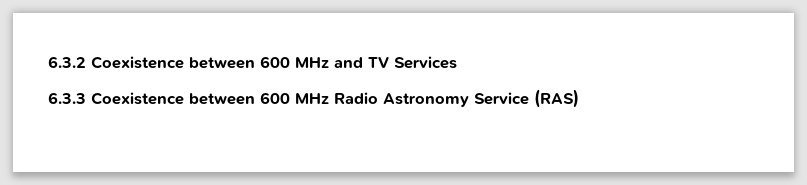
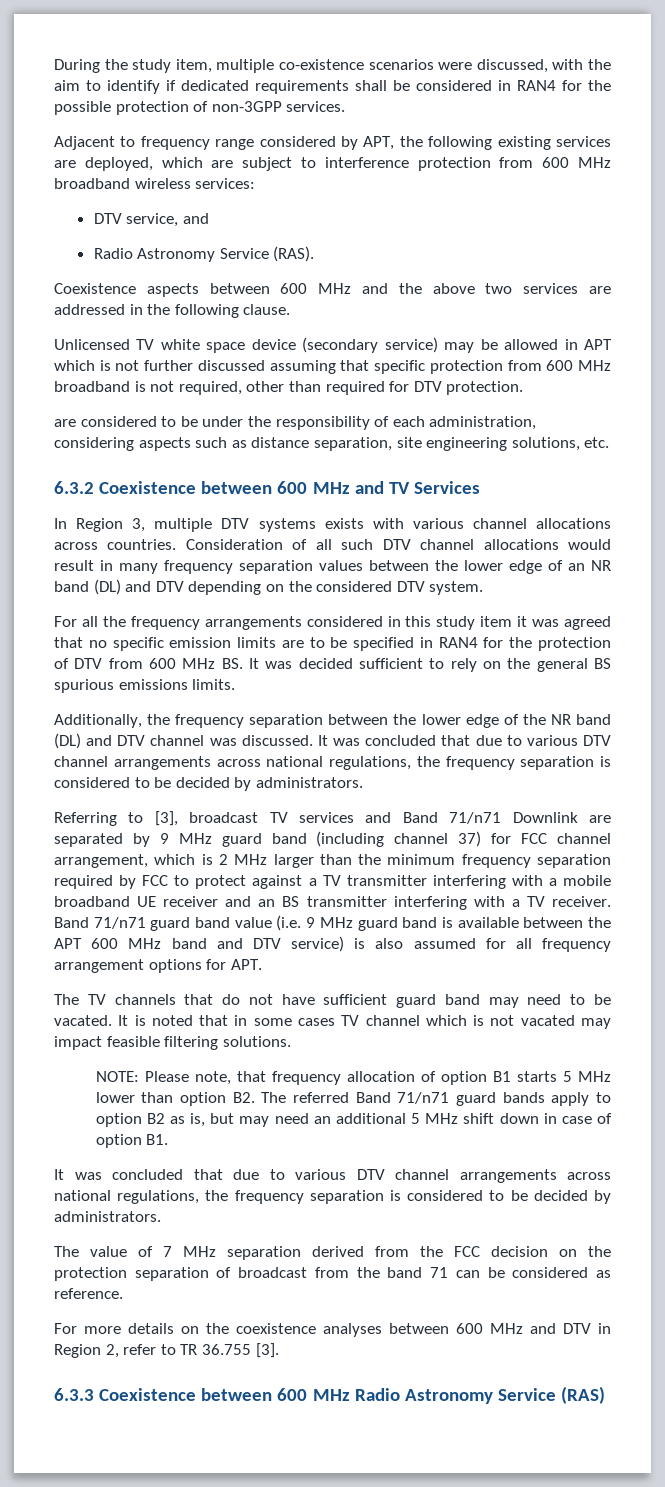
+ During the study item, multiple co-existence scenarios were discussed, with the aim to identify if dedicated requirements shall be considered in RAN4 for the possible protection of non-3GPP services.
+ Adjacent to frequency range considered by APT, the following existing services are deployed, which are subject to interference protection from 600 MHz broadband wireless services:
+ DTV service, and
+ Radio Astronomy Service (RAS).
+ Coexistence aspects between 600 MHz and the above two services are addressed in the following clause.
+ Unlicensed TV white space device (secondary service) may be allowed in APT which is not further discussed assuming that specific protection from 600 MHz broadband is not required, other than required for DTV protection.
+ are considered to be under the responsibility of each administration, considering aspects such as distance separation, site engineering solutions, etc.
+ In Region 3, multiple DTV systems exists with various channel allocations across countries. Consideration of all such DTV channel allocations would result in many frequency separation values between the lower edge of an NR band (DL) and DTV depending on the considered DTV system.
+ For all the frequency arrangements considered in this study item it was agreed that no specific emission limits are to be specified in RAN4 for the protection of DTV from 600 MHz BS. It was decided sufficient to rely on the general BS spurious emissions limits.
+ Additionally, the frequency separation between the lower edge of the NR band (DL) and DTV channel was discussed. It was concluded that due to various DTV channel arrangements across national regulations, the frequency separation is considered to be decided by administrators.
+ Referring to [3], broadcast TV services and Band 71/n71 Downlink are separated by 9 MHz guard band (including channel 37) for FCC channel arrangement, which is 2 MHz larger than the minimum frequency separation required by FCC to protect against a TV transmitter interfering with a mobile broadband UE receiver and an BS transmitter interfering with a TV receiver. Band 71/n71 guard band value (i.e. 9 MHz guard band is available between the APT 600 MHz band and DTV service) is also assumed for all frequency arrangement options for APT.
+ The TV channels that do not have sufficient guard band may need to be vacated. It is noted that in some cases TV channel which is not vacated may impact feasible filtering solutions.
+ NOTE: Please note, that frequency allocation of option B1 starts 5 MHz lower than option B2. The referred Band 71/n71 guard bands apply to option B2 as is, but may need an additional 5 MHz shift down in case of option B1.
+ It was concluded that due to various DTV channel arrangements across national regulations, the frequency separation is considered to be decided by administrators.
+ The value of 7 MHz separation derived from the FCC decision on the protection separation of broadcast from the band 71 can be considered as reference.
+ For more details on the coexistence analyses between 600 MHz and DTV in Region 2, refer to TR 36.755 [3].

